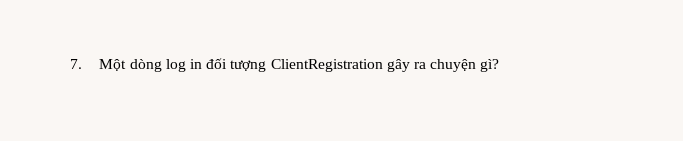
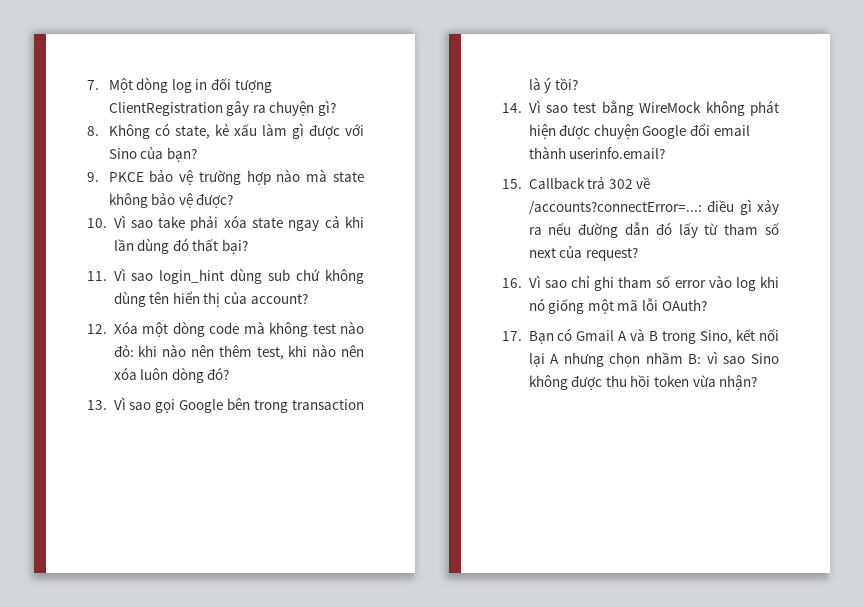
+ 8. Không có state, kẻ xấu làm gì được với Sino của bạn?
+ 9. PKCE bảo vệ trường hợp nào mà state không bảo vệ được?
+ 10. Vì sao take phải xóa state ngay cả khi lần dùng đó thất bại?
+ 11. Vì sao login_hint dùng sub chứ không dùng tên hiển thị của account?
+ 12. Xóa một dòng code mà không test nào đỏ: khi nào nên thêm test, khi nào nên xóa luôn dòng đó?
+ 13. Vì sao gọi Google bên trong transaction là ý tồi?
+ 14. Vì sao test bằng WireMock không phát hiện được chuyện Google đổi email thành userinfo.email?
+ 15. Callback trả 302 về /accounts?connectError=...: điều gì xảy ra nếu đường dẫn đó lấy từ tham số next của request?
+ 16. Vì sao chỉ ghi tham số error vào log khi nó giống một mã lỗi OAuth?
+ 17. Bạn có Gmail A và B trong Sino, kết nối lại A nhưng chọn nhầm B: vì sao Sino không được thu hồi token vừa nhận?

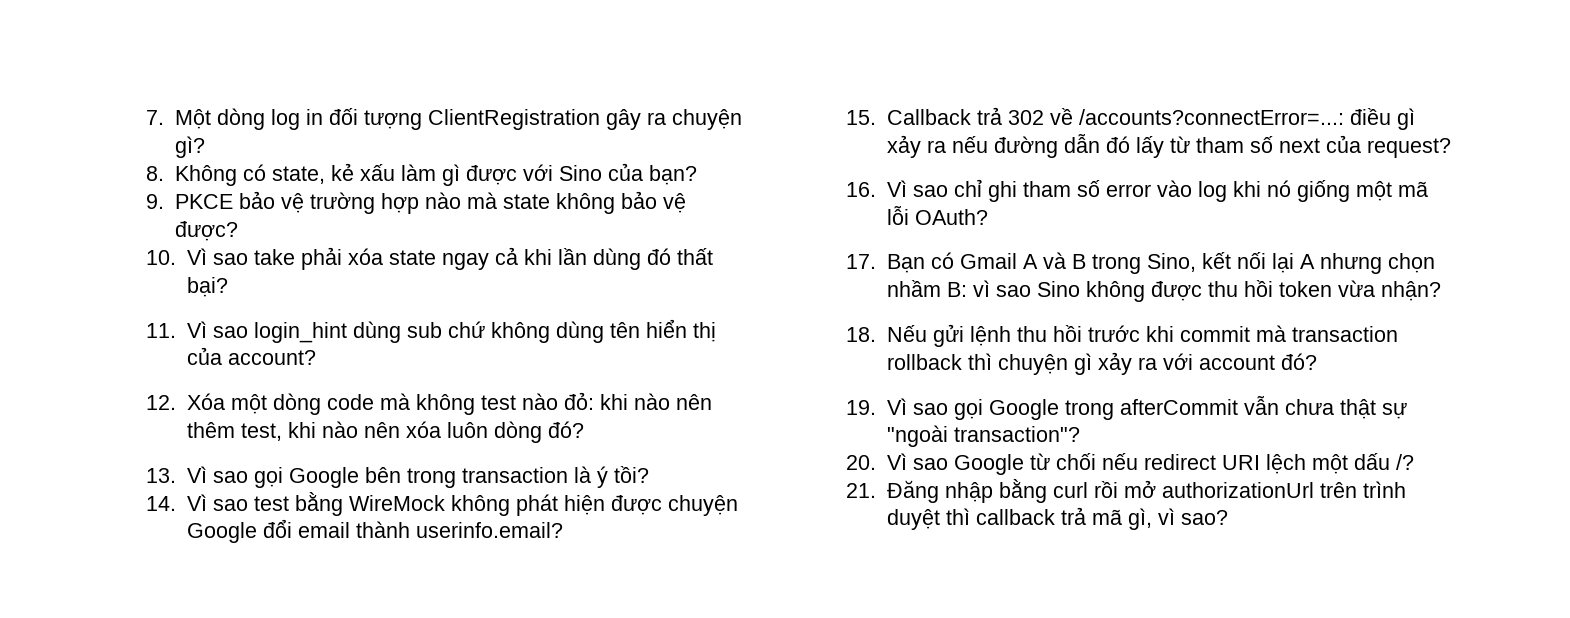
+ 18. Nếu gửi lệnh thu hồi trước khi commit mà transaction rollback thì chuyện gì xảy ra với account đó?
+ 19. Vì sao gọi Google trong afterCommit vẫn chưa thật sự "ngoài transaction"?
+ 20. Vì sao Google từ chối nếu redirect URI lệch một dấu /?
+ 21. Đăng nhập bằng curl rồi mở authorizationUrl trên trình duyệt thì callback trả mã gì, vì sao?

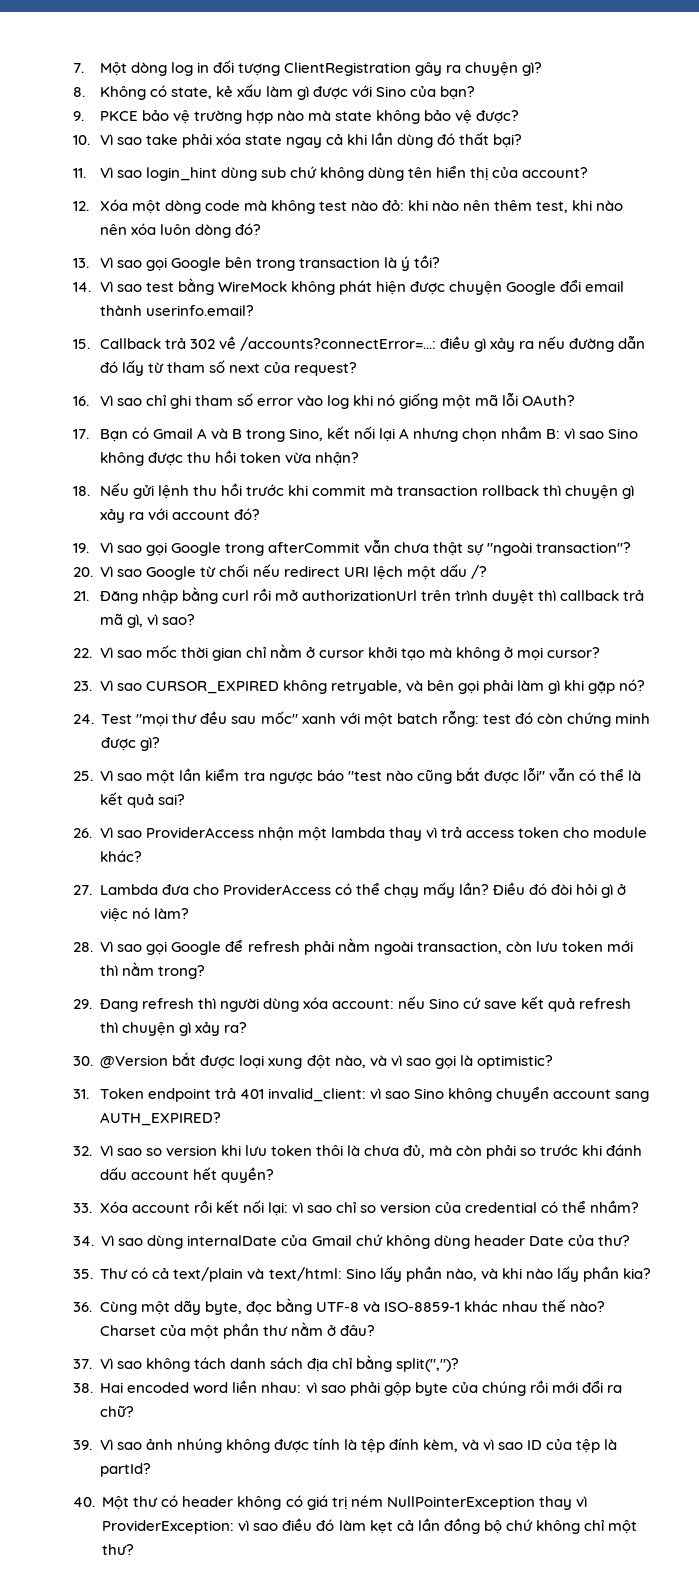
+ 22. Vì sao mốc thời gian chỉ nằm ở cursor khởi tạo mà không ở mọi cursor?
+ 23. Vì sao CURSOR_EXPIRED không retryable, và bên gọi phải làm gì khi gặp nó?
+ 24. Test "mọi thư đều sau mốc" xanh với một batch rỗng: test đó còn chứng minh được gì?
+ 25. Vì sao một lần kiểm tra ngược báo "test nào cũng bắt được lỗi" vẫn có thể là kết quả sai?
+ 26. Vì sao ProviderAccess nhận một lambda thay vì trả access token cho module khác?
+ 27. Lambda đưa cho ProviderAccess có thể chạy mấy lần? Điều đó đòi hỏi gì ở việc nó làm?
+ 28. Vì sao gọi Google để refresh phải nằm ngoài transaction, còn lưu token mới thì nằm trong?
+ 29. Đang refresh thì người dùng xóa account: nếu Sino cứ save kết quả refresh thì chuyện gì xảy ra?
+ 30. @Version bắt được loại xung đột nào, và vì sao gọi là optimistic?
+ 31. Token endpoint trả 401 invalid_client: vì sao Sino không chuyển account sang AUTH_EXPIRED?
+ 32. Vì sao so version khi lưu token thôi là chưa đủ, mà còn phải so trước khi đánh dấu account hết quyền?
+ 33. Xóa account rồi kết nối lại: vì sao chỉ so version của credential có thể nhầm?
+ 34. Vì sao dùng internalDate của Gmail chứ không dùng header Date của thư?
+ 35. Thư có cả text/plain và text/html: Sino lấy phần nào, và khi nào lấy phần kia?
+ 36. Cùng một dãy byte, đọc bằng UTF-8 và ISO-8859-1 khác nhau thế nào? Charset của một phần thư nằm ở đâu?
+ 37. Vì sao không tách danh sách địa chỉ bằng split(",")?
+ 38. Hai encoded word liền nhau: vì sao phải gộp byte của chúng rồi mới đổi ra chữ?
+ 39. Vì sao ảnh nhúng không được tính là tệp đính kèm, và vì sao ID của tệp là partId?
+ 40. Một thư có header không có giá trị ném NullPointerException thay vì ProviderException: vì sao điều đó làm kẹt cả lần đồng bộ chứ không chỉ một thư?

